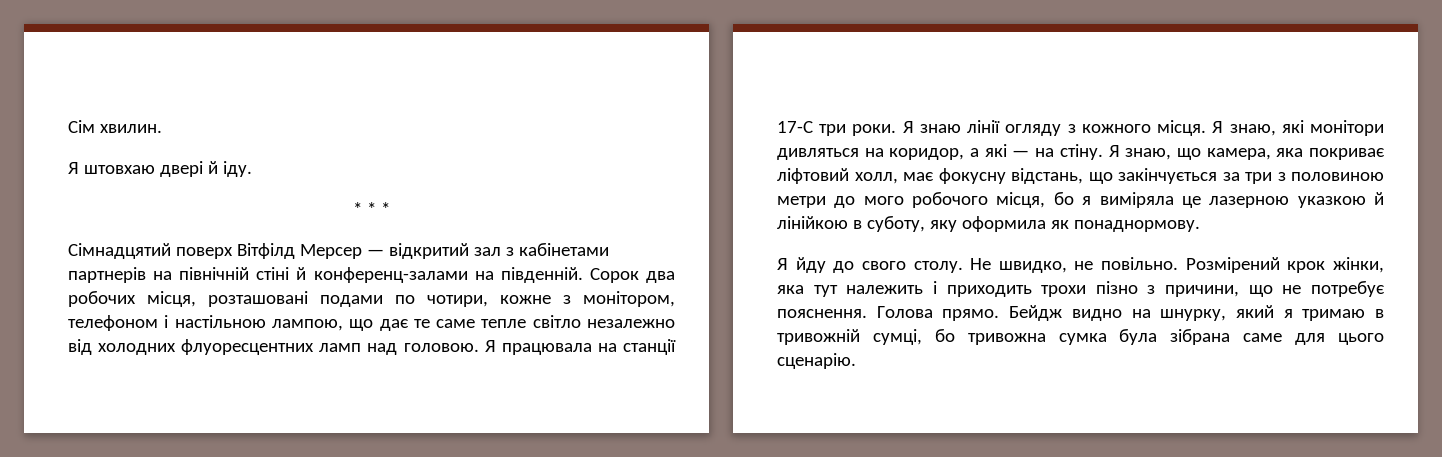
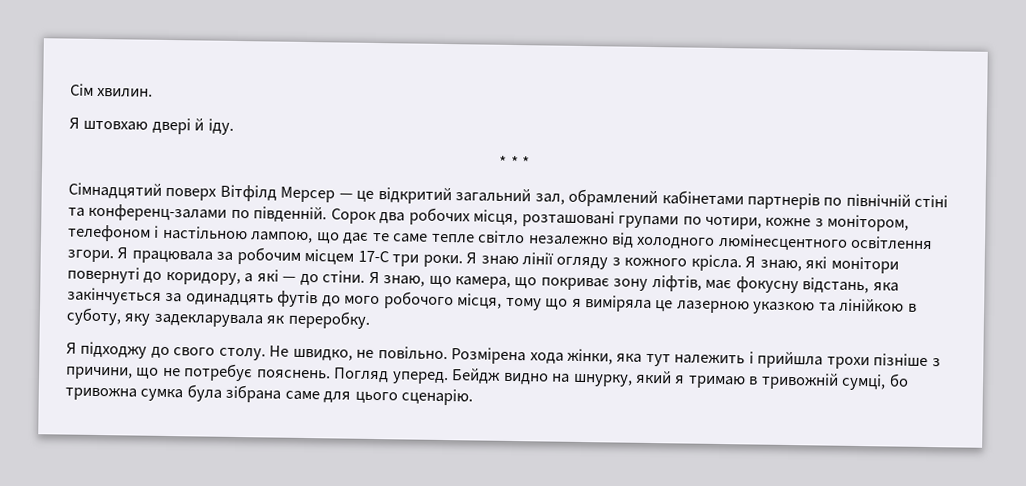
- Сімнадцятий поверх Вітфілд Мерсер — відкритий зал з кабінетами партнерів на північній стіні й конференц-залами на південній.
+ Сімнадцятий поверх Вітфілд Мерсер — це відкритий загальний зал, обрамлений кабінетами партнерів по північній стіні та конференц-залами по південній.
- Сорок два робочих місця, розташовані подами по чотири, кожне з монітором, телефоном і настільною лампою, що дає те саме тепле світло незалежно від холодних флуоресцентних ламп над головою. Я працювала на станції 17-С три роки.
+ Сорок два робочих місця, розташовані групами по чотири, кожне з монітором, телефоном і настільною лампою, що дає те саме тепле світло незалежно від холодного люмінесцентного освітлення згори. Я працювала за робочим місцем 17-С три роки.
- Я знаю лінії огляду з кожного місця.
+ Я знаю лінії огляду з кожного крісла.
- Я знаю, які монітори дивляться на коридор, а які — на стіну.
+ Я знаю, які монітори повернуті до коридору, а які — до стіни.
- Я знаю, що камера, яка покриває ліфтовий холл, має фокусну відстань, що закінчується за три з половиною метри до мого робочого місця, бо я виміряла це лазерною указкою й лінійкою в суботу, яку оформила як понаднормову.
- Я йду до свого столу.
+ Я знаю, що камера, що покриває зону ліфтів, має фокусну відстань, яка закінчується за одинадцять футів до мого робочого місця, тому що я виміряла це лазерною указкою та лінійкою в суботу, яку задекларувала як переробку.
+ Я підходжу до свого столу.
- Розмірений крок жінки, яка тут належить і приходить трохи пізно з причини, що не потребує пояснення. Голова прямо.
+ Розмірена хода жінки, яка тут належить і прийшла трохи пізніше з причини, що не потребує пояснень. Погляд уперед.

